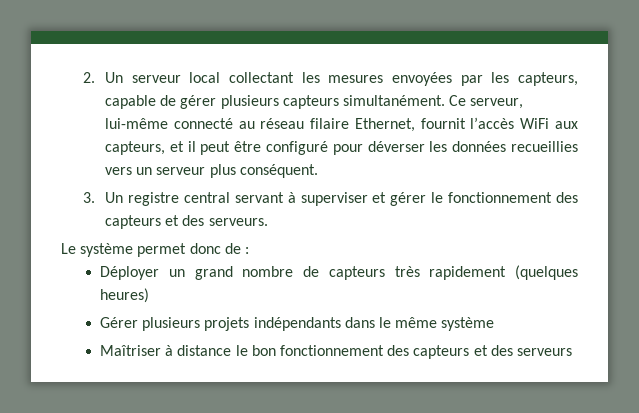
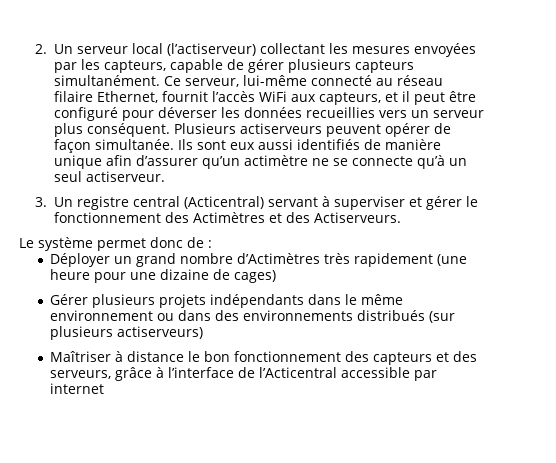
- 2. Un serveur local collectant les mesures envoyées par les capteurs, capable de gérer plusieurs capteurs simultanément.
+ 2. Un serveur local (l’actiserveur) collectant les mesures envoyées par les capteurs, capable de gérer plusieurs capteurs simultanément.
+ Plusieurs actiserveurs peuvent opérer de façon simultanée. Ils sont eux aussi identifiés de manière unique afin d’assurer qu’un actimètre ne se connecte qu’à un seul actiserveur.
- 3. Un registre central servant à superviser et gérer le fonctionnement des capteurs et des serveurs.
+ 3. Un registre central (Acticentral) servant à superviser et gérer le fonctionnement des Actimètres et des Actiserveurs.
- Déployer un grand nombre de capteurs très rapidement (quelques heures)
+ Déployer un grand nombre d’Actimètres très rapidement (une heure pour une dizaine de cages)
- Gérer plusieurs projets indépendants dans le même système
+ Gérer plusieurs projets indépendants dans le même environnement ou dans des environnements distribués (sur plusieurs actiserveurs)
- Maîtriser à distance le bon fonctionnement des capteurs et des serveurs
+ Maîtriser à distance le bon fonctionnement des capteurs et des serveurs, grâce à l’interface de l’Acticentral accessible par internet

